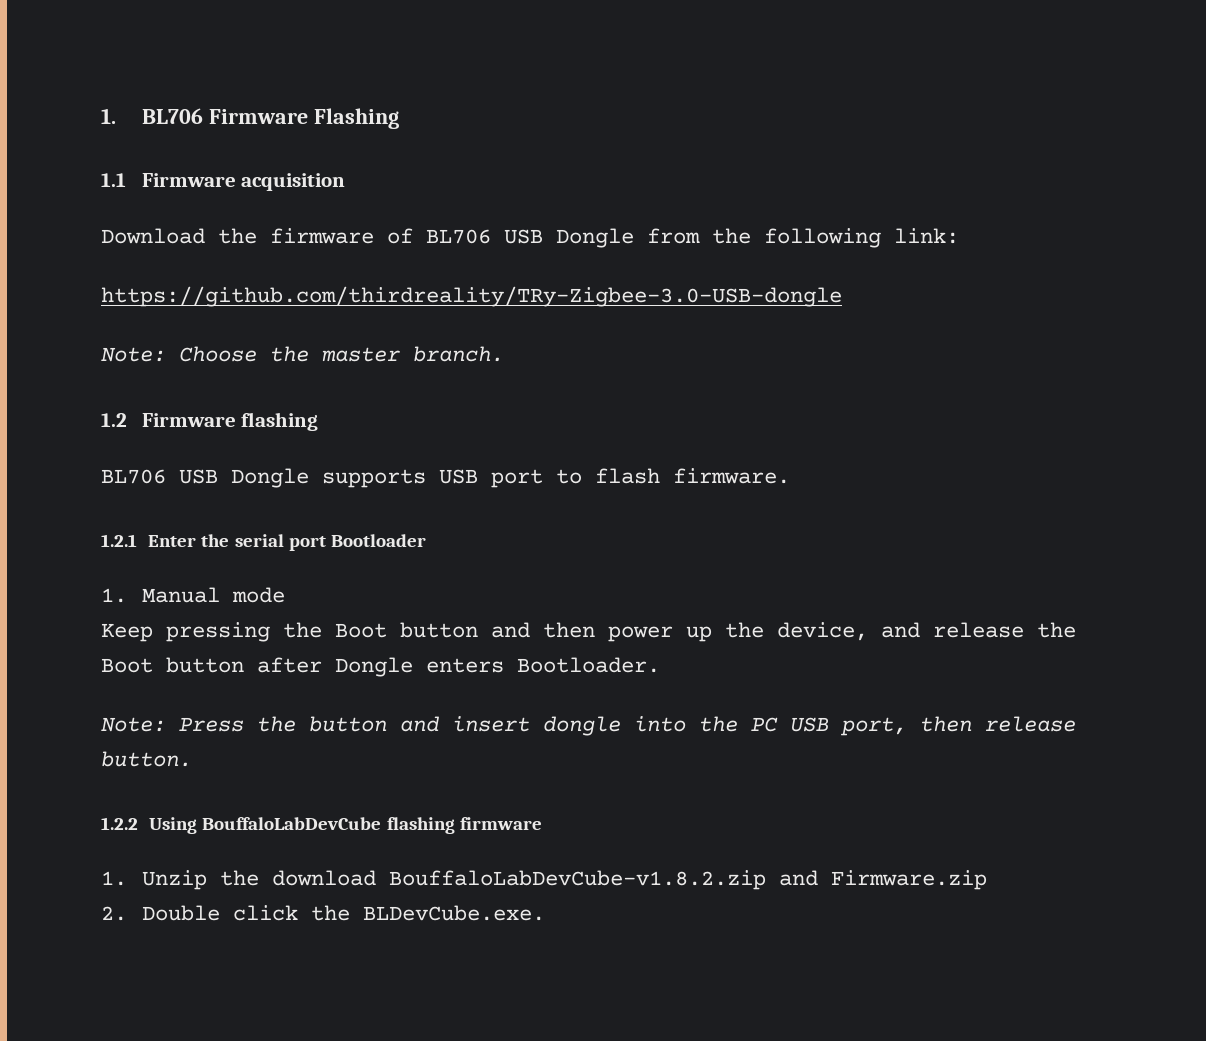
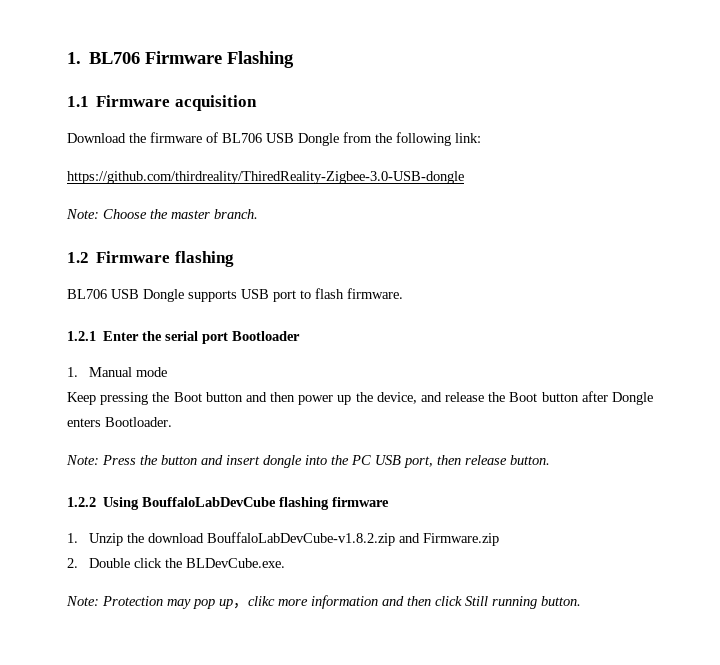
- https://github.com/thirdreality/TRy-Zigbee-3.0-USB-dongle
+ https://github.com/thirdreality/ThiredReality-Zigbee-3.0-USB-dongle
+ Note: Protection may pop up，clikc more information and then click Still running button.

